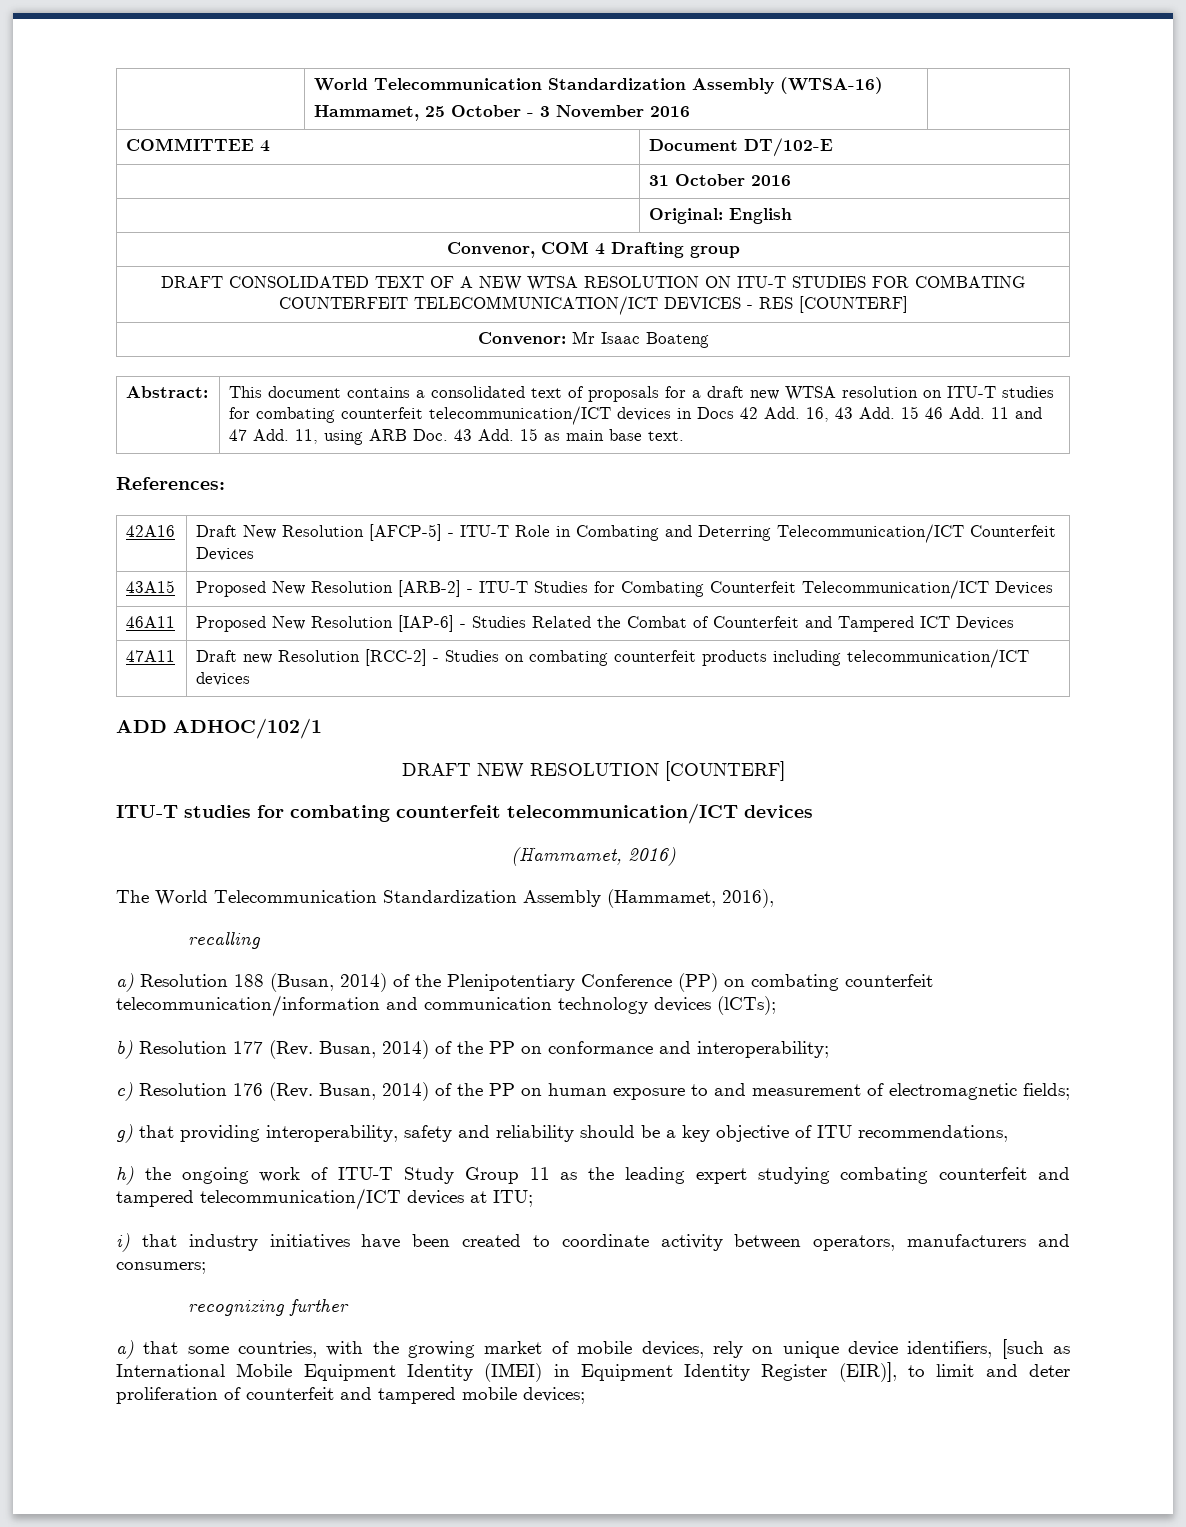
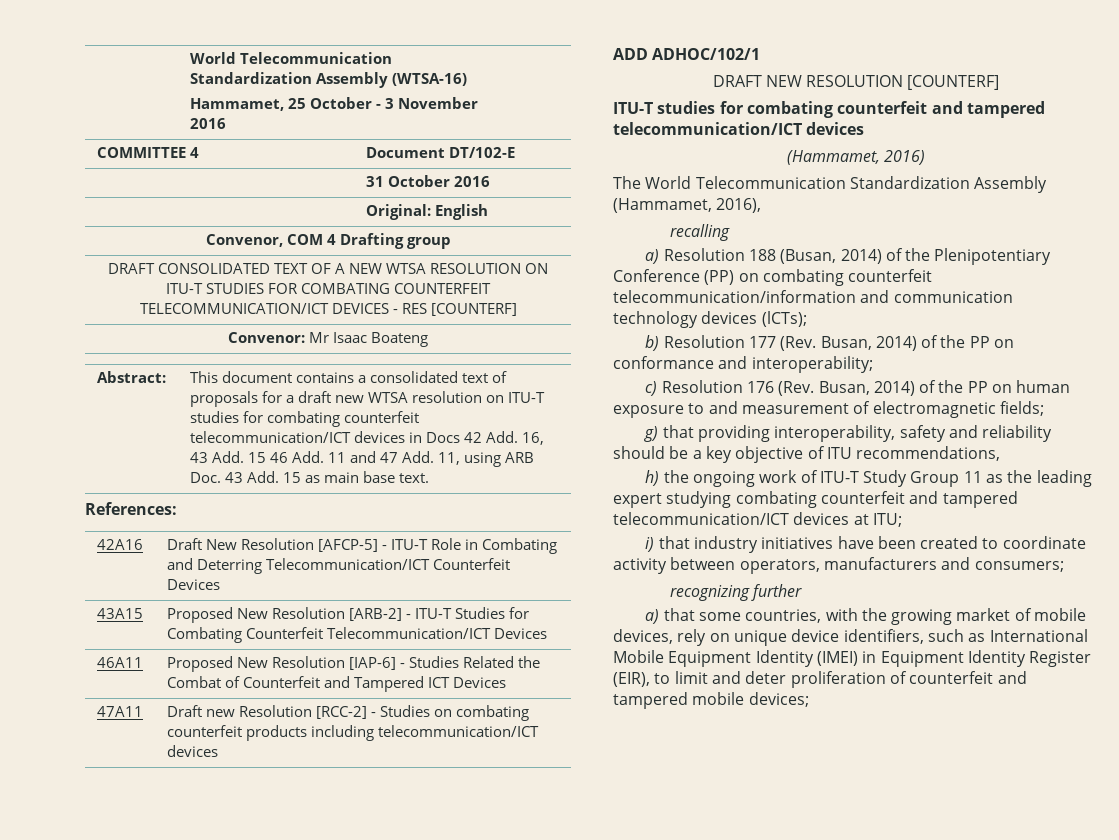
  DRAFT NEW RESOLUTION [COUNTERF]
- ITU-T studies for combating counterfeit telecommunication/ICT devices
+ ITU-T studies for combating counterfeit and tampered telecommunication/ICT devices
- a) that some countries, with the growing market of mobile devices, rely on unique device identifiers, [such as International Mobile Equipment Identity (IMEI) in Equipment Identity Register (EIR)], to limit and deter proliferation of counterfeit and tampered mobile devices;
+ a) that some countries, with the growing market of mobile devices, rely on unique device identifiers, such as International Mobile Equipment Identity (IMEI) in Equipment Identity Register (EIR), to limit and deter proliferation of counterfeit and tampered mobile devices;

